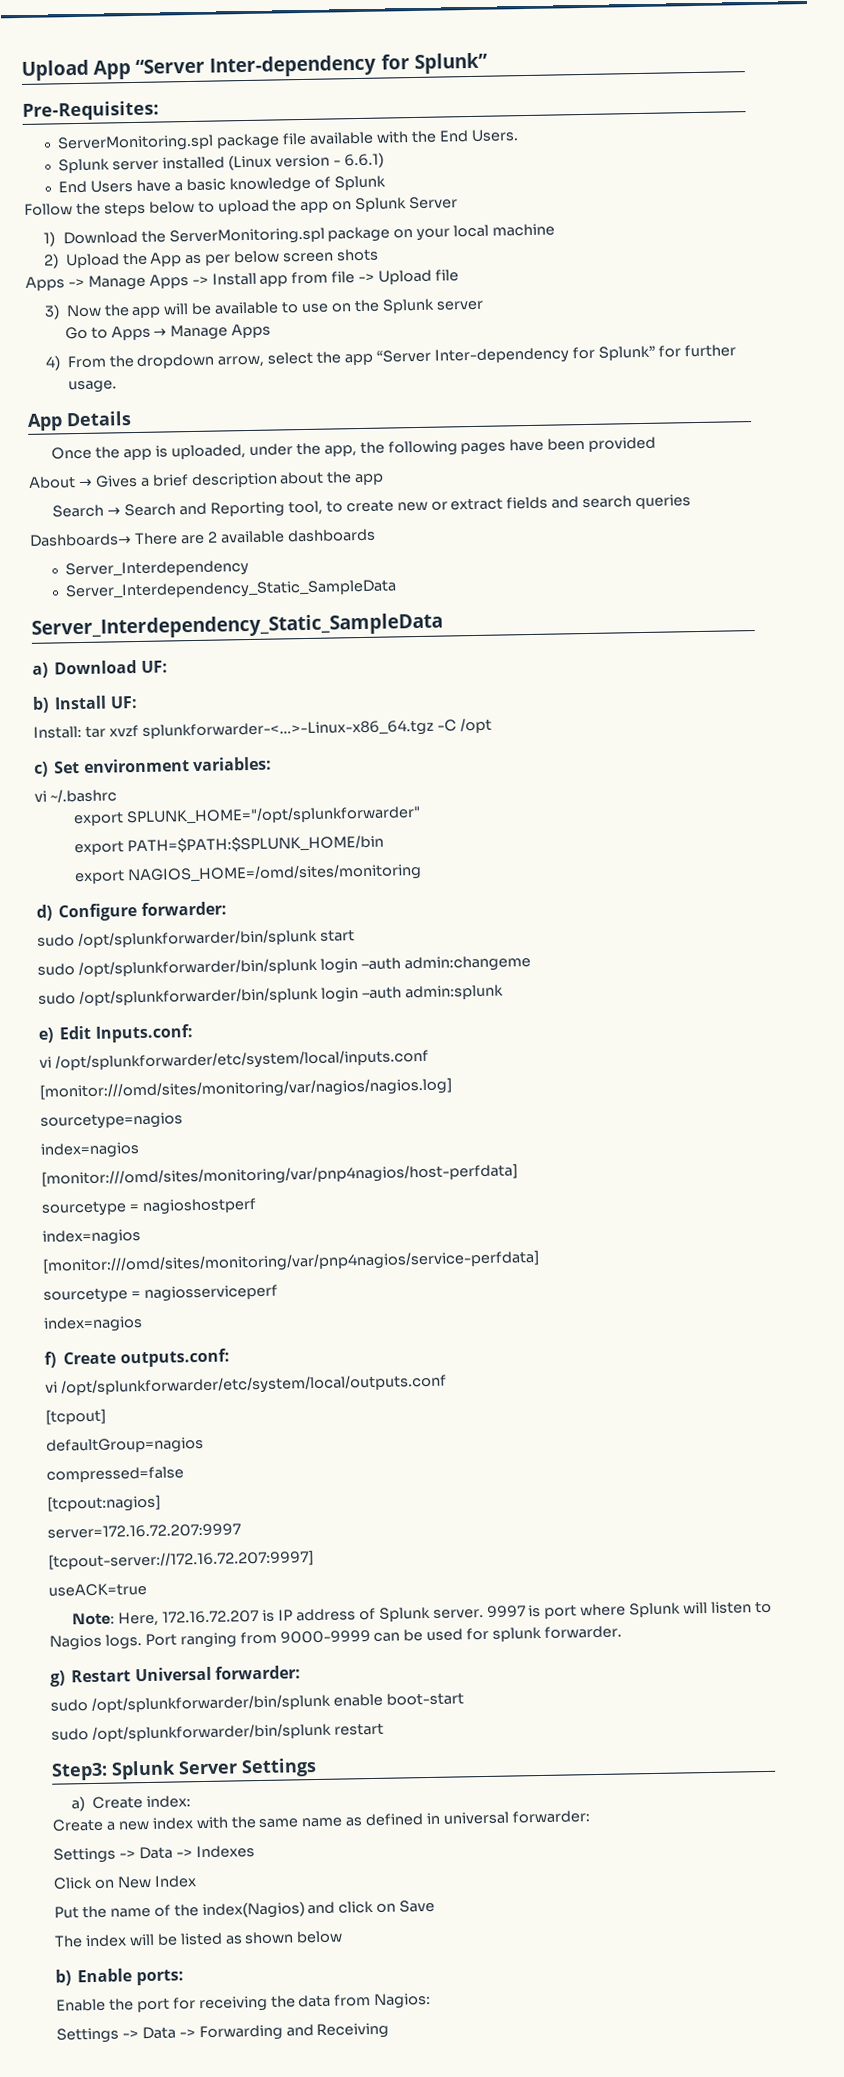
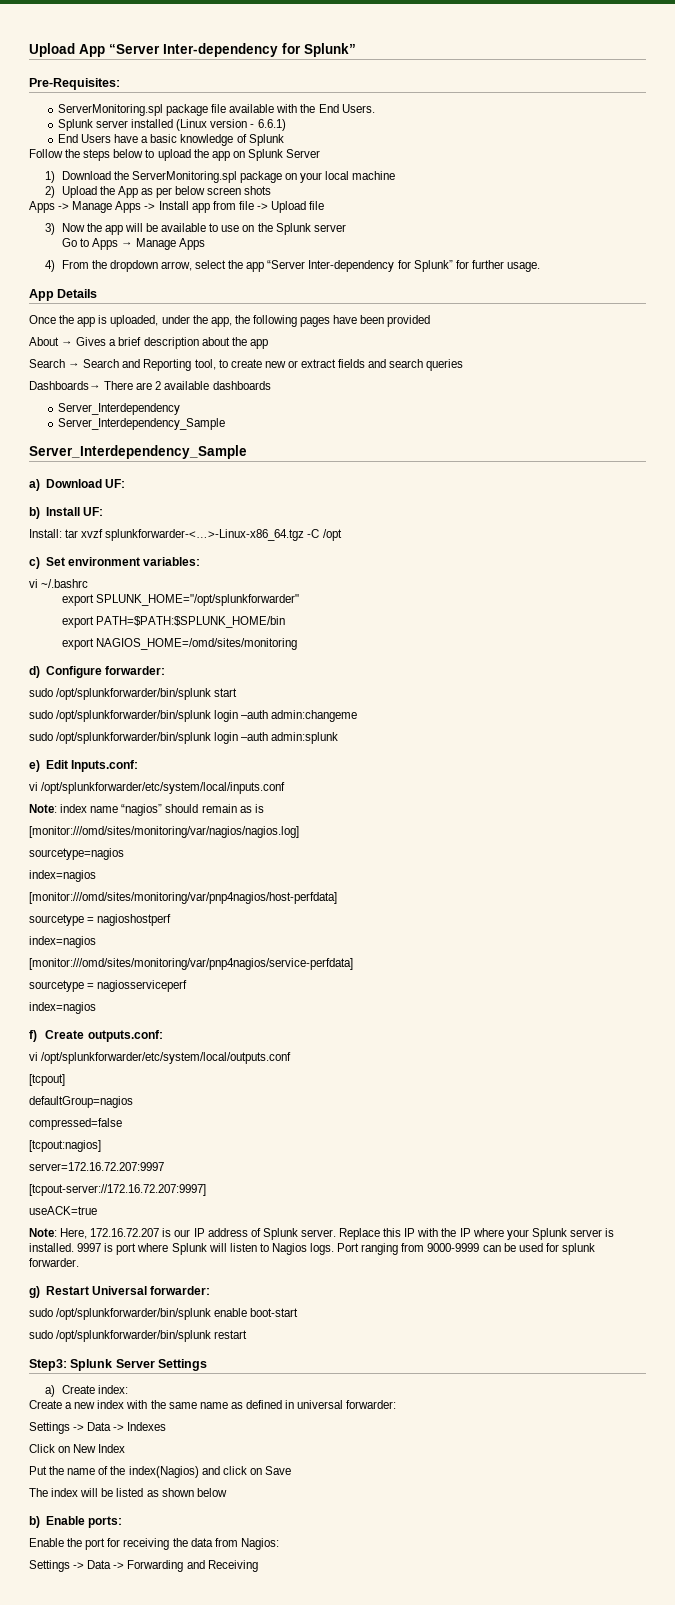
  Server_Interdependency
- Server_Interdependency_Static_SampleData
- Server_Interdependency_Static_SampleData
+ Server_Interdependency_Sample
+ Server_Interdependency_Sample
+ Note: index name “nagios” should remain as is
- Note: Here, 172.16.72.207 is IP address of Splunk server.
+ Note: Here, 172.16.72.207 is our IP address of Splunk server.
+ Replace this IP with the IP where your Splunk server is installed.

